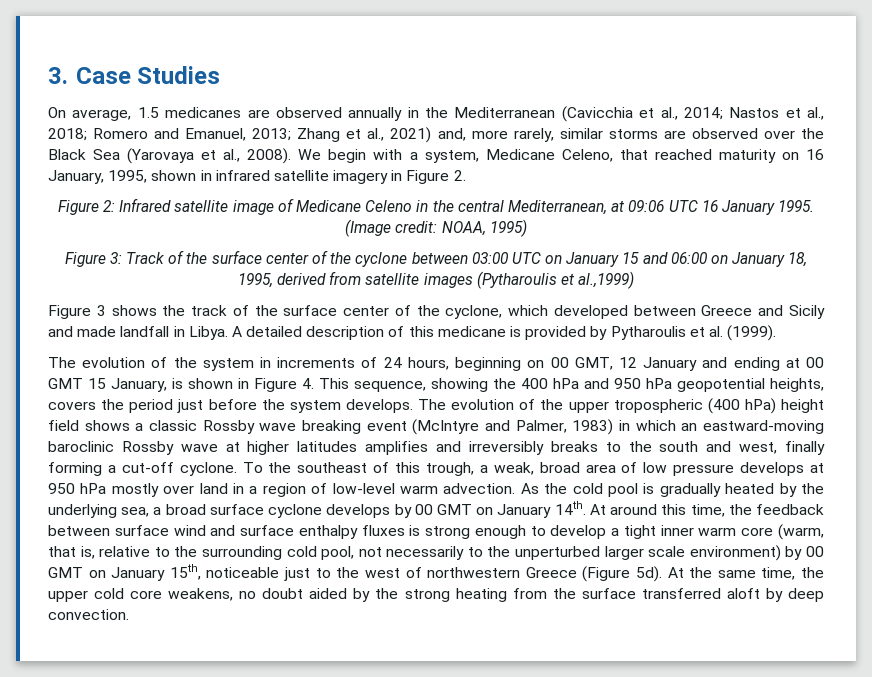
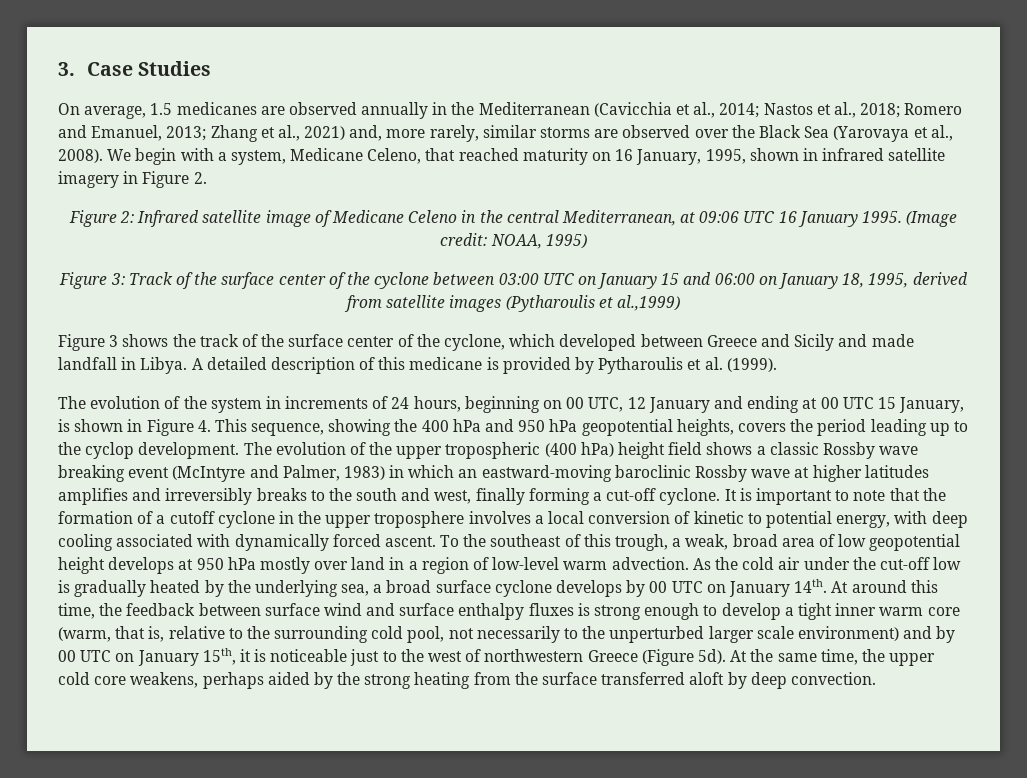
- The evolution of the system in increments of 24 hours, beginning on 00 GMT, 12 January and ending at 00 GMT 15 January, is shown in Figure 4. This sequence, showing the 400 hPa and 950 hPa geopotential heights, covers the period just before the system develops.
+ The evolution of the system in increments of 24 hours, beginning on 00 UTC, 12 January and ending at 00 UTC 15 January, is shown in Figure 4. This sequence, showing the 400 hPa and 950 hPa geopotential heights, covers the period leading up to the cyclop development.
+ It is important to note that the formation of a cutoff cyclone in the upper troposphere involves a local conversion of kinetic to potential energy, with deep cooling associated with dynamically forced ascent.
- To the southeast of this trough, a weak, broad area of low pressure develops at 950 hPa mostly over land in a region of low-level warm advection.
+ To the southeast of this trough, a weak, broad area of low geopotential height develops at 950 hPa mostly over land in a region of low-level warm advection.
- As the cold pool is gradually heated by the underlying sea, a broad surface cyclone develops by 00 GMT on January 14th.
+ As the cold air under the cut-off low is gradually heated by the underlying sea, a broad surface cyclone develops by 00 UTC on January 14th.
- At around this time, the feedback between surface wind and surface enthalpy fluxes is strong enough to develop a tight inner warm core (warm, that is, relative to the surrounding cold pool, not necessarily to the unperturbed larger scale environment) by 00 GMT on January 15th, noticeable just to the west of northwestern Greece (Figure 5d).
+ At around this time, the feedback between surface wind and surface enthalpy fluxes is strong enough to develop a tight inner warm core (warm, that is, relative to the surrounding cold pool, not necessarily to the unperturbed larger scale environment) and by 00 UTC on January 15th, it is noticeable just to the west of northwestern Greece (Figure 5d).
- At the same time, the upper cold core weakens, no doubt aided by the strong heating from the surface transferred aloft by deep convection.
+ At the same time, the upper cold core weakens, perhaps aided by the strong heating from the surface transferred aloft by deep convection.

